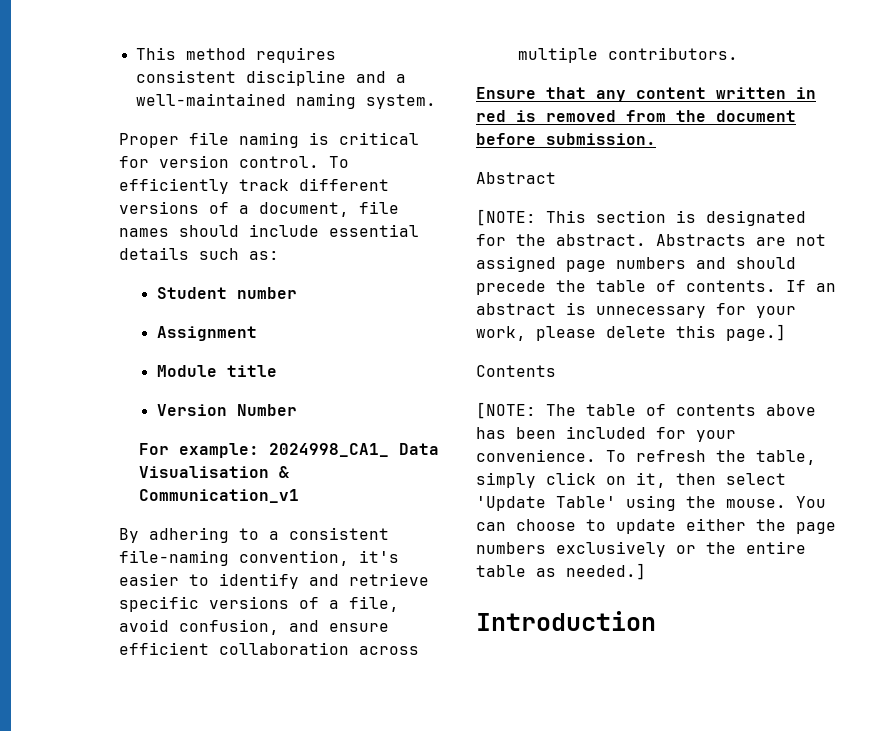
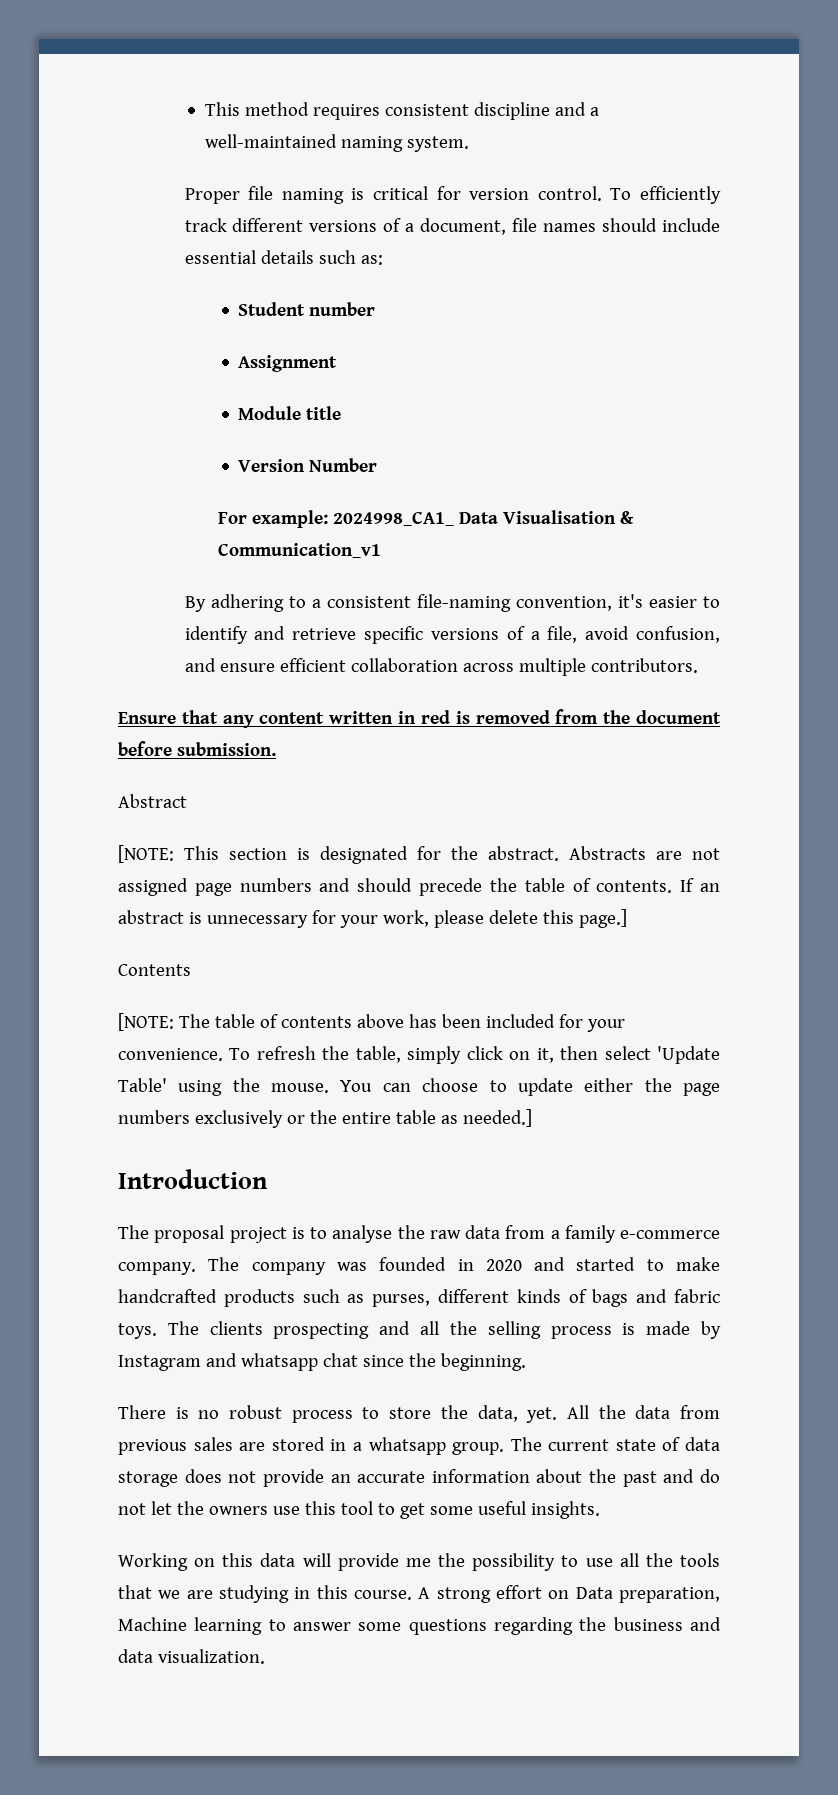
+ The proposal project is to analyse the raw data from a family e-commerce company. The company was founded in 2020 and started to make handcrafted products such as purses, different kinds of bags and fabric toys. The clients prospecting and all the selling process is made by Instagram and whatsapp chat since the beginning.
+ There is no robust process to store the data, yet. All the data from previous sales are stored in a whatsapp group. The current state of data storage does not provide an accurate information about the past and do not let the owners use this tool to get some useful insights.
+ Working on this data will provide me the possibility to use all the tools that we are studying in this course. A strong effort on Data preparation, Machine learning to answer some questions regarding the business and data visualization.

